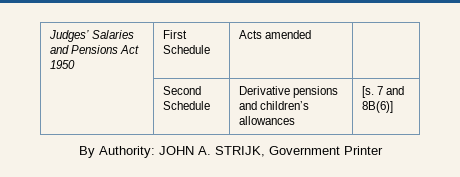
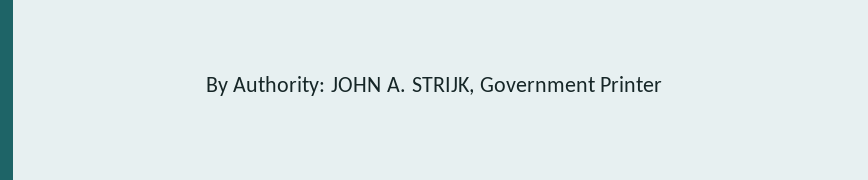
- Judges’ Salaries and Pensions Act 1950 | First Schedule | Acts amended |
- | Second Schedule | Derivative pensions and children’s allowances | [s. 7 and 8B(6)]

